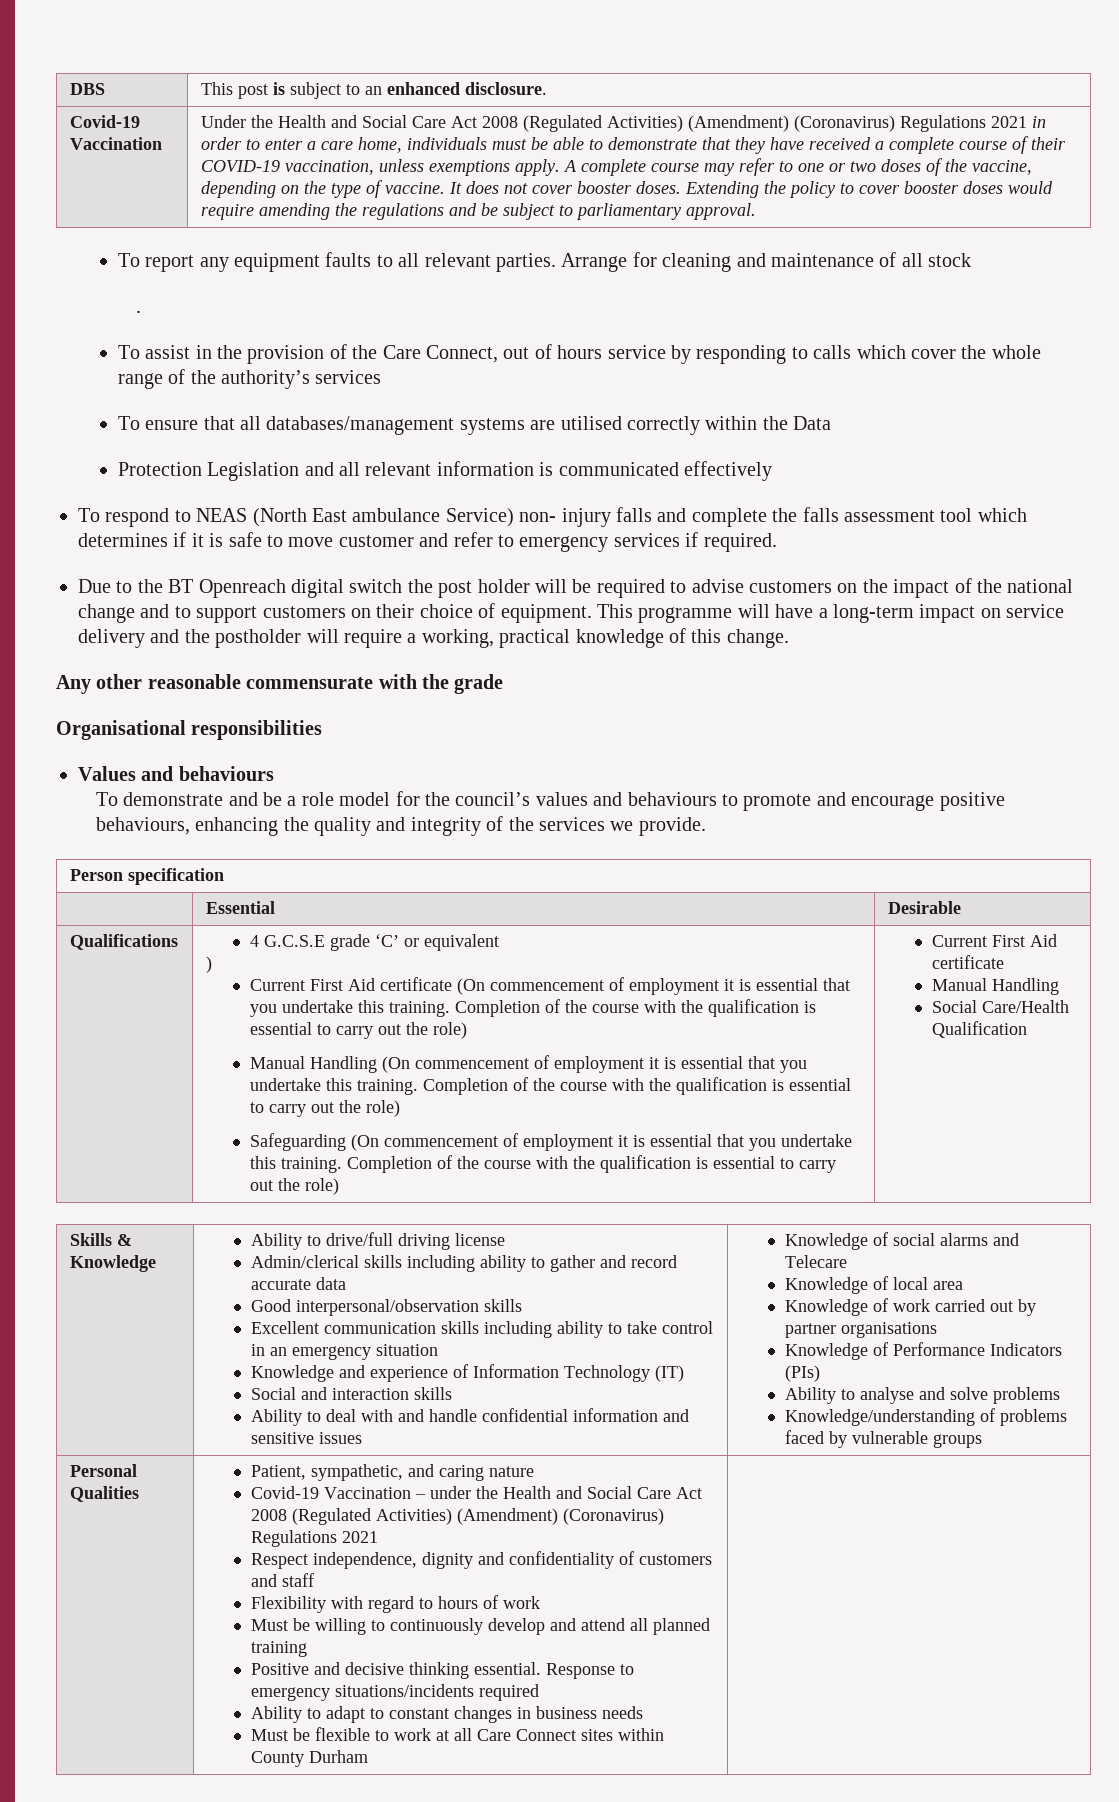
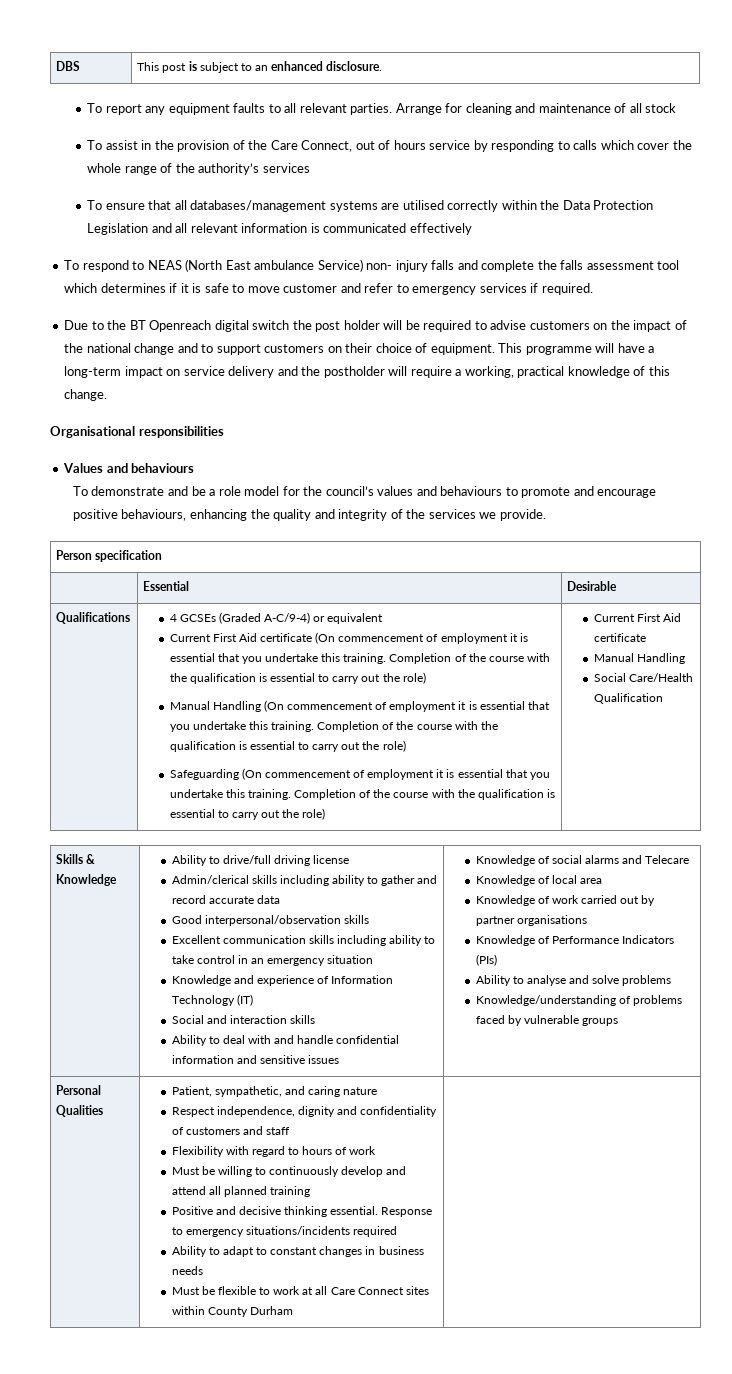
- Covid-19 Vaccination | Under the Health and Social Care Act 2008 (Regulated Activities) (Amendment) (Coronavirus) Regulations 2021 in order to enter a care home, individuals must be able to demonstrate that they have received a complete course of their COVID-19 vaccination, unless exemptions apply. A complete course may refer to one or two doses of the vaccine, depending on the type of vaccine. It does not cover booster doses. Extending the policy to cover booster doses would require amending the regulations and be subject to parliamentary approval.
- .
- To ensure that all databases/management systems are utilised correctly within the Data
- Protection Legislation and all relevant information is communicated effectively
+ To ensure that all databases/management systems are utilised correctly within the Data Protection Legislation and all relevant information is communicated effectively
- Any other reasonable commensurate with the grade
- 4 G.C.S.E grade ‘C’ or equivalent
+ 4 GCSEs (Graded A-C/9-4) or equivalent
- )
- Covid-19 Vaccination – under the Health and Social Care Act 2008 (Regulated Activities) (Amendment) (Coronavirus) Regulations 2021

